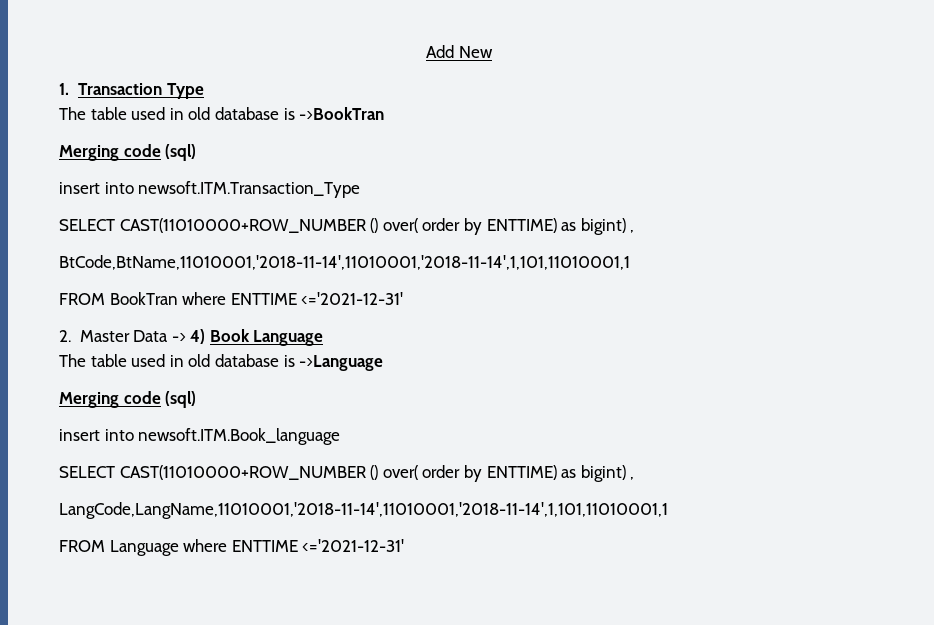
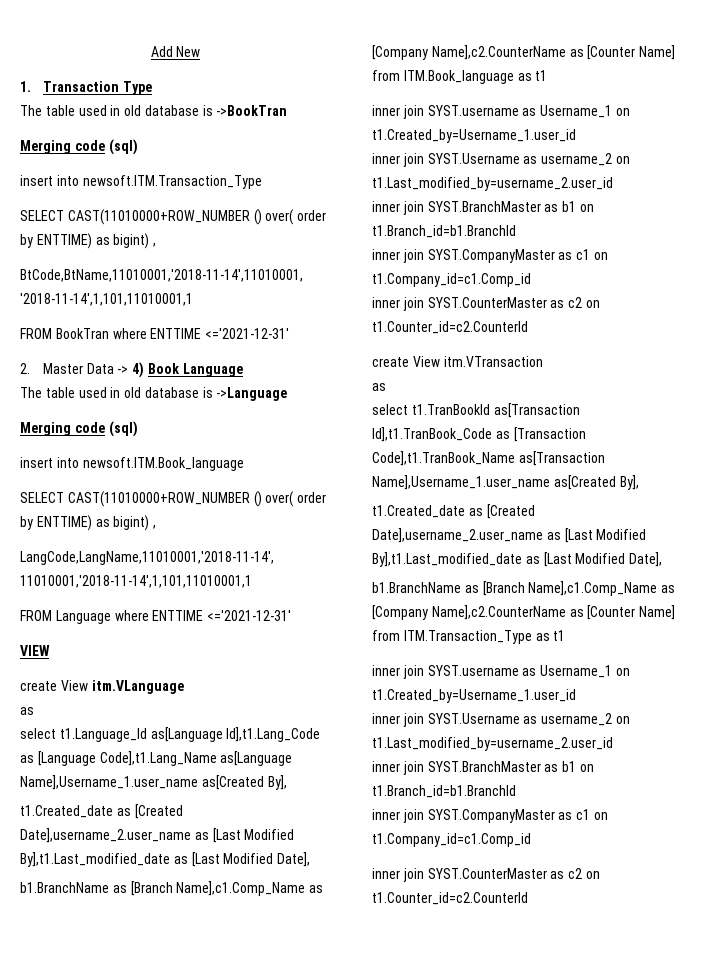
+ VIEW
+ create View itm.VLanguage
+ as
+ select t1.Language_Id as[Language Id],t1.Lang_Code as [Language Code],t1.Lang_Name as[Language Name],Username_1.user_name as[Created By],
+ t1.Created_date as [Created Date],username_2.user_name as [Last Modified By],t1.Last_modified_date as [Last Modified Date],
+ b1.BranchName as [Branch Name],c1.Comp_Name as [Company Name],c2.CounterName as [Counter Name] from ITM.Book_language as t1
+ inner join SYST.username as Username_1 on t1.Created_by=Username_1.user_id
+ inner join SYST.Username as username_2 on t1.Last_modified_by=username_2.user_id
+ inner join SYST.BranchMaster as b1 on t1.Branch_id=b1.BranchId
+ inner join SYST.CompanyMaster as c1 on t1.Company_id=c1.Comp_id
+ inner join SYST.CounterMaster as c2 on t1.Counter_id=c2.CounterId
+ create View itm.VTransaction
+ as
+ select t1.TranBookId as[Transaction Id],t1.TranBook_Code as [Transaction Code],t1.TranBook_Name as[Transaction Name],Username_1.user_name as[Created By],
+ t1.Created_date as [Created Date],username_2.user_name as [Last Modified By],t1.Last_modified_date as [Last Modified Date],
+ b1.BranchName as [Branch Name],c1.Comp_Name as [Company Name],c2.CounterName as [Counter Name] from ITM.Transaction_Type as t1
+ inner join SYST.username as Username_1 on t1.Created_by=Username_1.user_id
+ inner join SYST.Username as username_2 on t1.Last_modified_by=username_2.user_id
+ inner join SYST.BranchMaster as b1 on t1.Branch_id=b1.BranchId
+ inner join SYST.CompanyMaster as c1 on t1.Company_id=c1.Comp_id
+ inner join SYST.CounterMaster as c2 on t1.Counter_id=c2.CounterId

